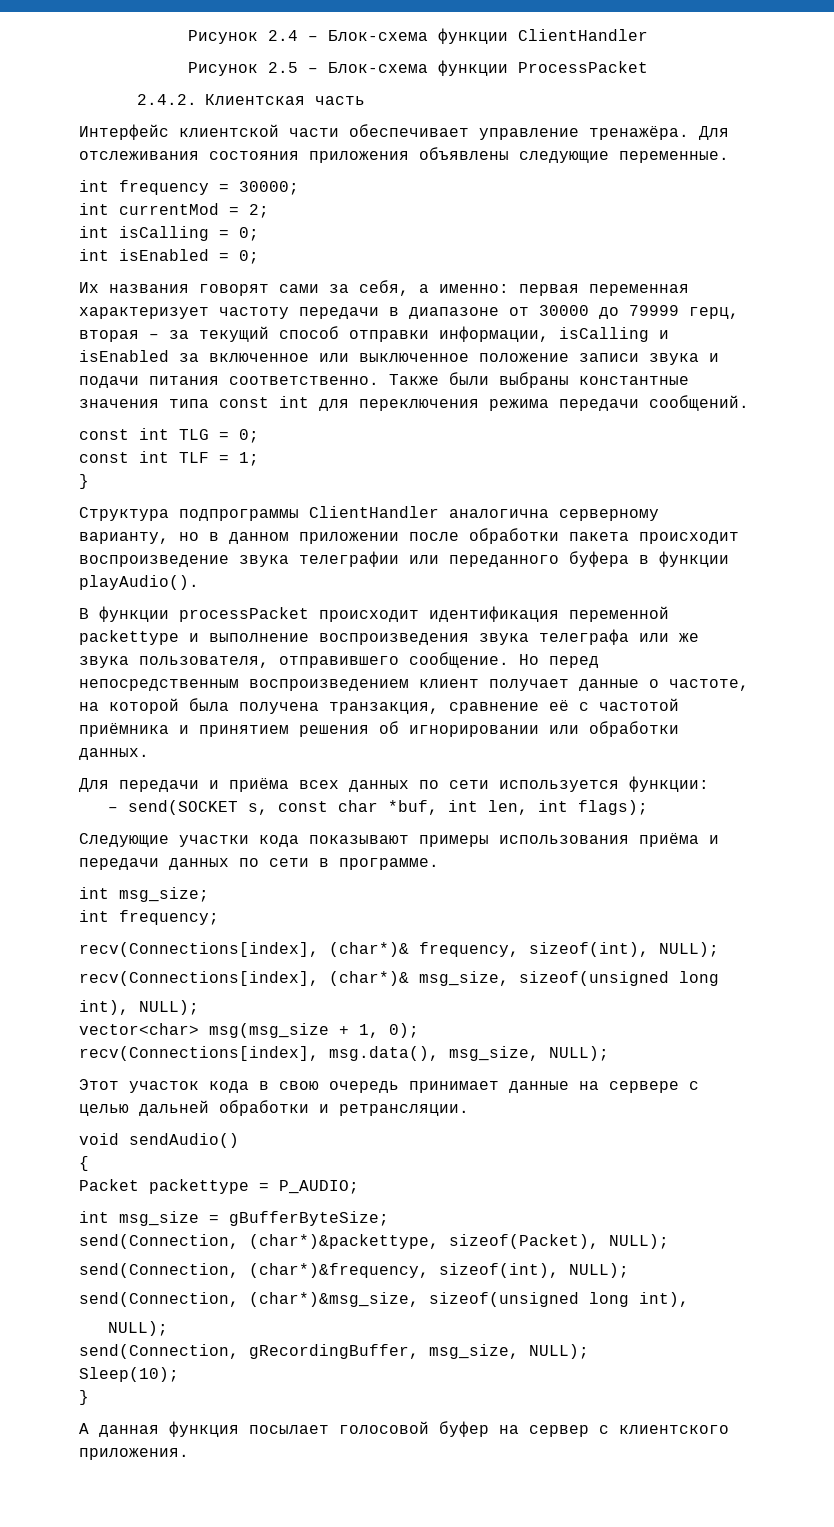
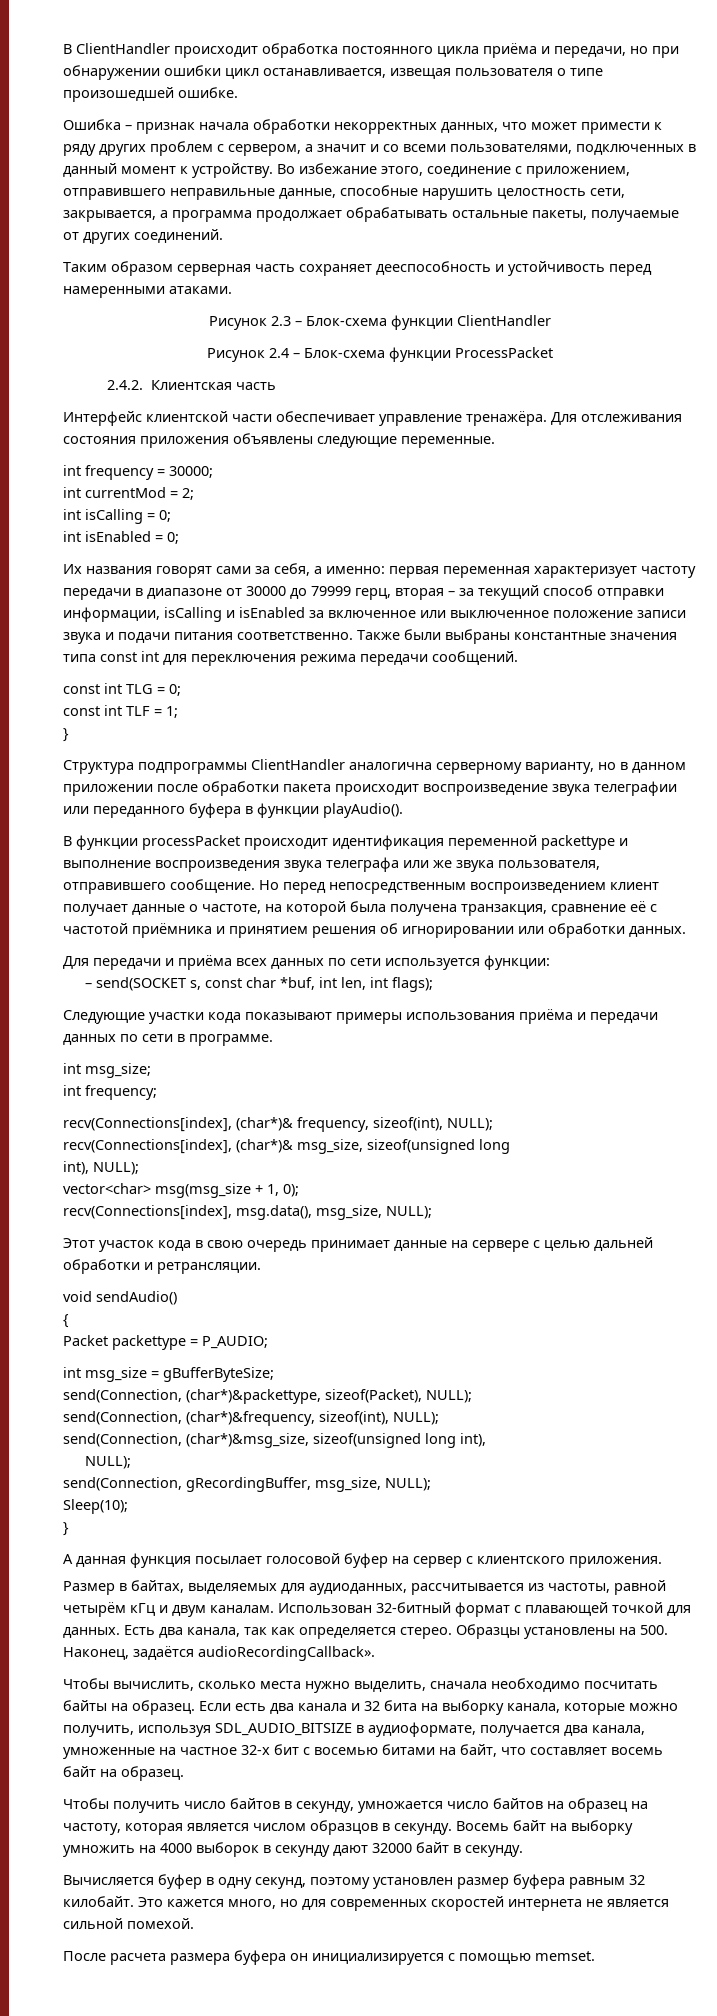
- Рисунок 2.4 – Блок-схема функции ClientHandler
+ В ClientHandler происходит обработка постоянного цикла приёма и передачи, но при обнаружении ошибки цикл останавливается, извещая пользователя о типе произошедшей ошибке.
+ Ошибка – признак начала обработки некорректных данных, что может примести к ряду других проблем с сервером, а значит и со всеми пользователями, подключенных в данный момент к устройству. Во избежание этого, соединение с приложением, отправившего неправильные данные, способные нарушить целостность сети, закрывается, а программа продолжает обрабатывать остальные пакеты, получаемые от других соединений.
+ Таким образом серверная часть сохраняет дееспособность и устойчивость перед намеренными атаками.
+ Рисунок 2.3 – Блок-схема функции ClientHandler
- Рисунок 2.5 – Блок-схема функции ProcessPacket
+ Рисунок 2.4 – Блок-схема функции ProcessPacket
+ Размер в байтах, выделяемых для аудиоданных, рассчитывается из частоты, равной четырём кГц и двум каналам. Использован 32-битный формат с плавающей точкой для данных. Есть два канала, так как определяется стерео. Образцы установлены на 500. Наконец, задаётся audioRecordingCallback».
+ Чтобы вычислить, сколько места нужно выделить, сначала необходимо посчитать байты на образец. Если есть два канала и 32 бита на выборку канала, которые можно получить, используя SDL_AUDIO_BITSIZE в аудиоформате, получается два канала, умноженные на частное 32-х бит с восемью битами на байт, что составляет восемь байт на образец.
+ Чтобы получить число байтов в секунду, умножается число байтов на образец на частоту, которая является числом образцов в секунду. Восемь байт на выборку умножить на 4000 выборок в секунду дают 32000 байт в секунду.
+ Вычисляется буфер в одну секунд, поэтому установлен размер буфера равным 32 килобайт. Это кажется много, но для современных скоростей интернета не является сильной помехой.
+ После расчета размера буфера он инициализируется с помощью memset.

